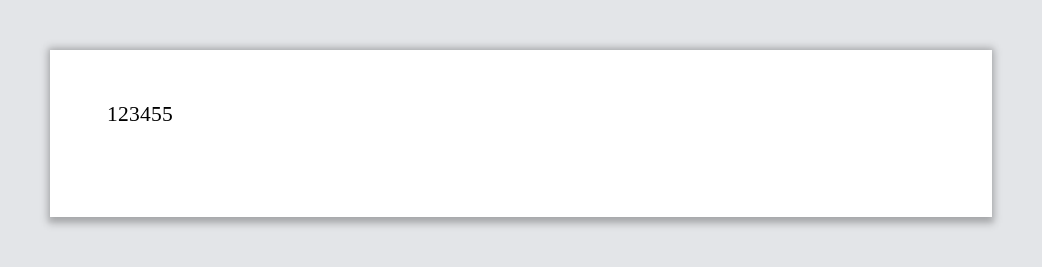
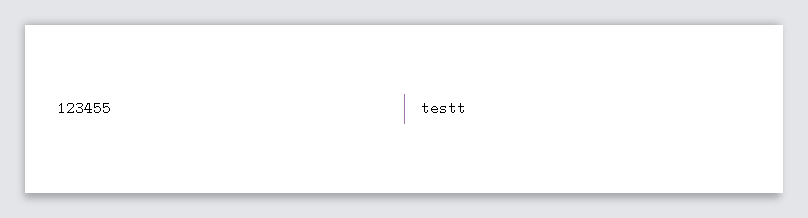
+ testt

